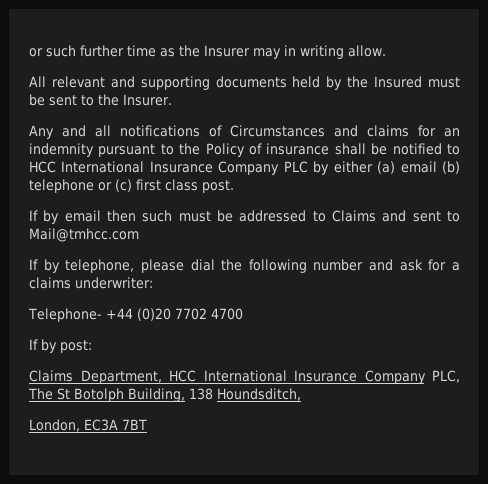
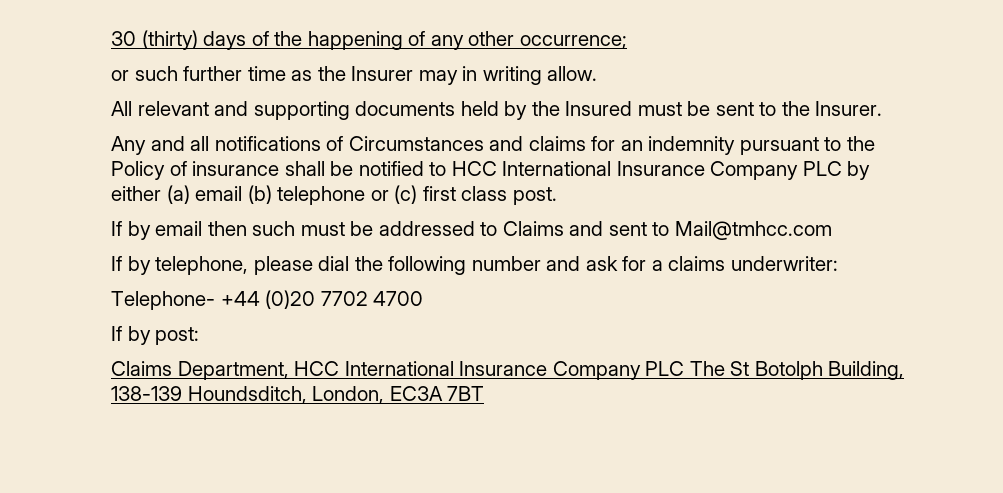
+ 30 (thirty) days of the happening of any other occurrence;
- Claims Department, HCC International Insurance Company PLC, The St Botolph Building, 138 Houndsditch,
- London, EC3A 7BT
+ Claims Department, HCC International Insurance Company PLC The St Botolph Building, 138-139 Houndsditch, London, EC3A 7BT

